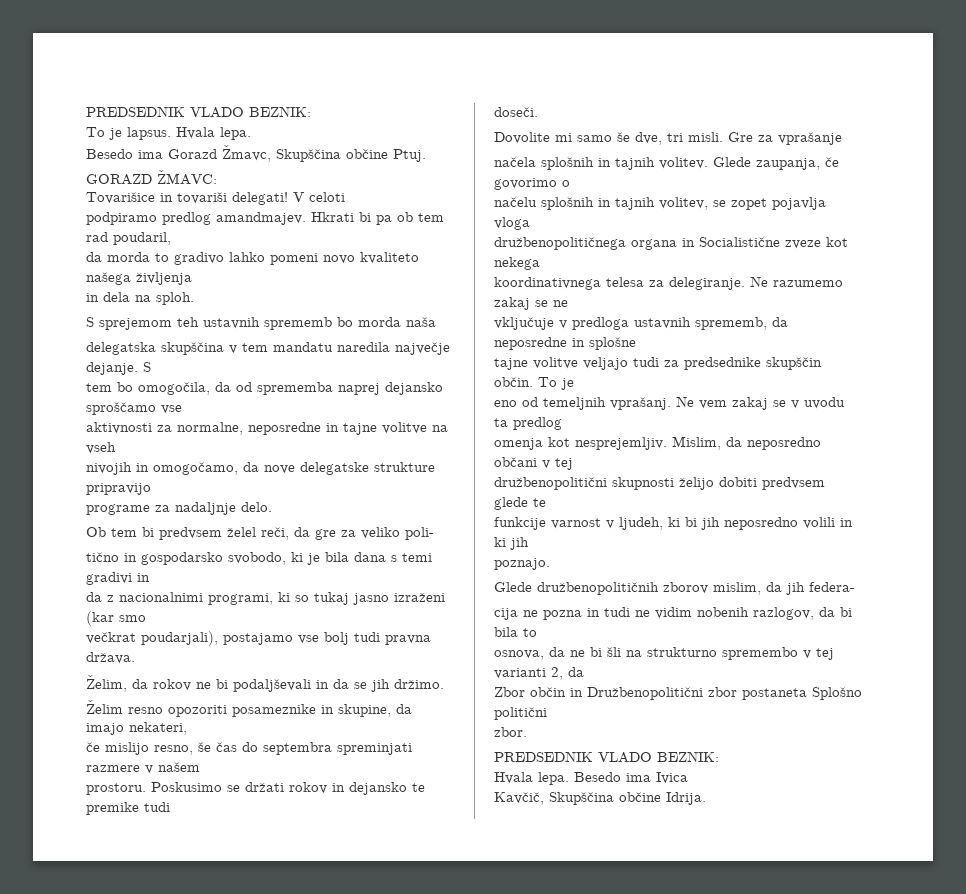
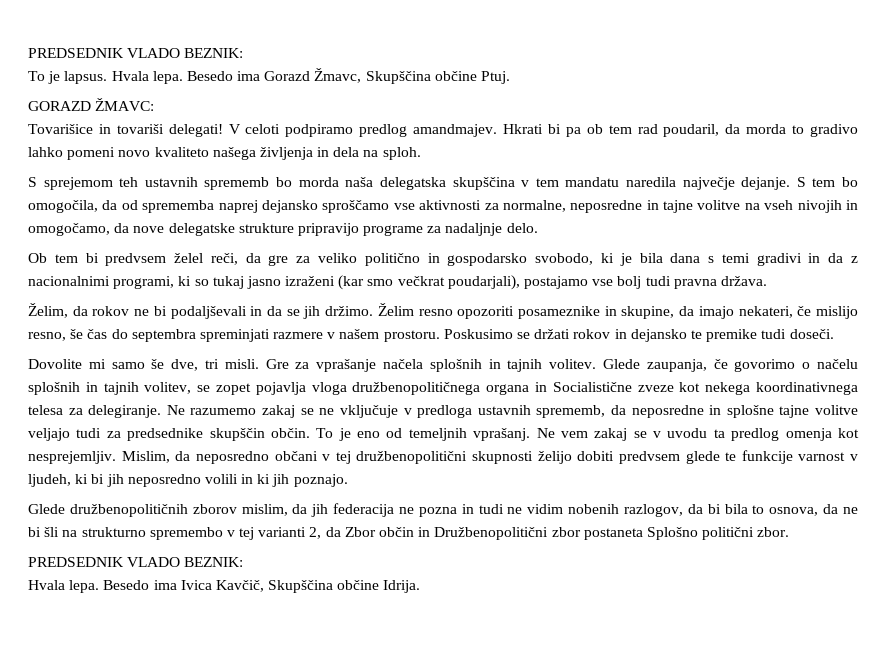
- To je lapsus. Hvala lepa.
- Besedo ima Gorazd Žmavc, Skupščina občine Ptuj.
+ To je lapsus. Hvala lepa. Besedo ima Gorazd Žmavc, Skupščina občine Ptuj.
- V celoti
- podpiramo predlog amandmajev.
+ V celoti podpiramo predlog amandmajev.
- Hkrati bi pa ob tem rad poudaril,
- da morda to gradivo lahko pomeni novo kvaliteto našega življenja
- in dela na sploh.
+ Hkrati bi pa ob tem rad poudaril, da morda to gradivo lahko pomeni novo kvaliteto našega življenja in dela na sploh.
- S sprejemom teh ustavnih sprememb bo morda naša
- delegatska skupščina v tem mandatu naredila največje dejanje. S
- tem bo omogočila, da od sprememba naprej dejansko sproščamo vse
- aktivnosti za normalne, neposredne in tajne volitve na vseh
- nivojih in omogočamo, da nove delegatske strukture pripravijo
- programe za nadaljnje delo.
+ S sprejemom teh ustavnih sprememb bo morda naša delegatska skupščina v tem mandatu naredila največje dejanje. S tem bo omogočila, da od sprememba naprej dejansko sproščamo vse aktivnosti za normalne, neposredne in tajne volitve na vseh nivojih in omogočamo, da nove delegatske strukture pripravijo programe za nadaljnje delo.
- Ob tem bi predvsem želel reči, da gre za veliko poli-
- tično in gospodarsko svobodo, ki je bila dana s temi gradivi in
- da z nacionalnimi programi, ki so tukaj jasno izraženi (kar smo
- večkrat poudarjali), postajamo vse bolj tudi pravna država.
+ Ob tem bi predvsem želel reči, da gre za veliko politično in gospodarsko svobodo, ki je bila dana s temi gradivi in da z nacionalnimi programi, ki so tukaj jasno izraženi (kar smo večkrat poudarjali), postajamo vse bolj tudi pravna država.
- Želim, da rokov ne bi podaljševali in da se jih držimo.
- Želim resno opozoriti posameznike in skupine, da imajo nekateri,
- če mislijo resno, še čas do septembra spreminjati razmere v našem
- prostoru.
+ Želim, da rokov ne bi podaljševali in da se jih držimo. Želim resno opozoriti posameznike in skupine, da imajo nekateri, če mislijo resno, še čas do septembra spreminjati razmere v našem prostoru.
- Poskusimo se držati rokov in dejansko te premike tudi
- doseči.
+ Poskusimo se držati rokov in dejansko te premike tudi doseči.
- Gre za vprašanje
- načela splošnih in tajnih volitev.
+ Gre za vprašanje načela splošnih in tajnih volitev.
- Glede zaupanja, če govorimo o
- načelu splošnih in tajnih volitev, se zopet pojavlja vloga
- družbenopolitičnega organa in Socialistične zveze kot nekega
- koordinativnega telesa za delegiranje.
+ Glede zaupanja, če govorimo o načelu splošnih in tajnih volitev, se zopet pojavlja vloga družbenopolitičnega organa in Socialistične zveze kot nekega koordinativnega telesa za delegiranje.
- Ne razumemo zakaj se ne
- vključuje v predloga ustavnih sprememb, da neposredne in splošne
- tajne volitve veljajo tudi za predsednike skupščin občin. To je
- eno od temeljnih vprašanj.
+ Ne razumemo zakaj se ne vključuje v predloga ustavnih sprememb, da neposredne in splošne tajne volitve veljajo tudi za predsednike skupščin občin. To je eno od temeljnih vprašanj.
- Ne vem zakaj se v uvodu ta predlog
- omenja kot nesprejemljiv.
+ Ne vem zakaj se v uvodu ta predlog omenja kot nesprejemljiv.
- Mislim, da neposredno občani v tej
- družbenopolitični skupnosti želijo dobiti predvsem glede te
- funkcije varnost v ljudeh, ki bi jih neposredno volili in ki jih
- poznajo.
+ Mislim, da neposredno občani v tej družbenopolitični skupnosti želijo dobiti predvsem glede te funkcije varnost v ljudeh, ki bi jih neposredno volili in ki jih poznajo.
- Glede družbenopolitičnih zborov mislim, da jih federa-
- cija ne pozna in tudi ne vidim nobenih razlogov, da bi bila to
- osnova, da ne bi šli na strukturno spremembo v tej varianti 2, da
- Zbor občin in Družbenopolitični zbor postaneta Splošno politični
- zbor.
+ Glede družbenopolitičnih zborov mislim, da jih federacija ne pozna in tudi ne vidim nobenih razlogov, da bi bila to osnova, da ne bi šli na strukturno spremembo v tej varianti 2, da Zbor občin in Družbenopolitični zbor postaneta Splošno politični zbor.
- Besedo ima Ivica
- Kavčič, Skupščina občine Idrija.
+ Besedo ima Ivica Kavčič, Skupščina občine Idrija.

